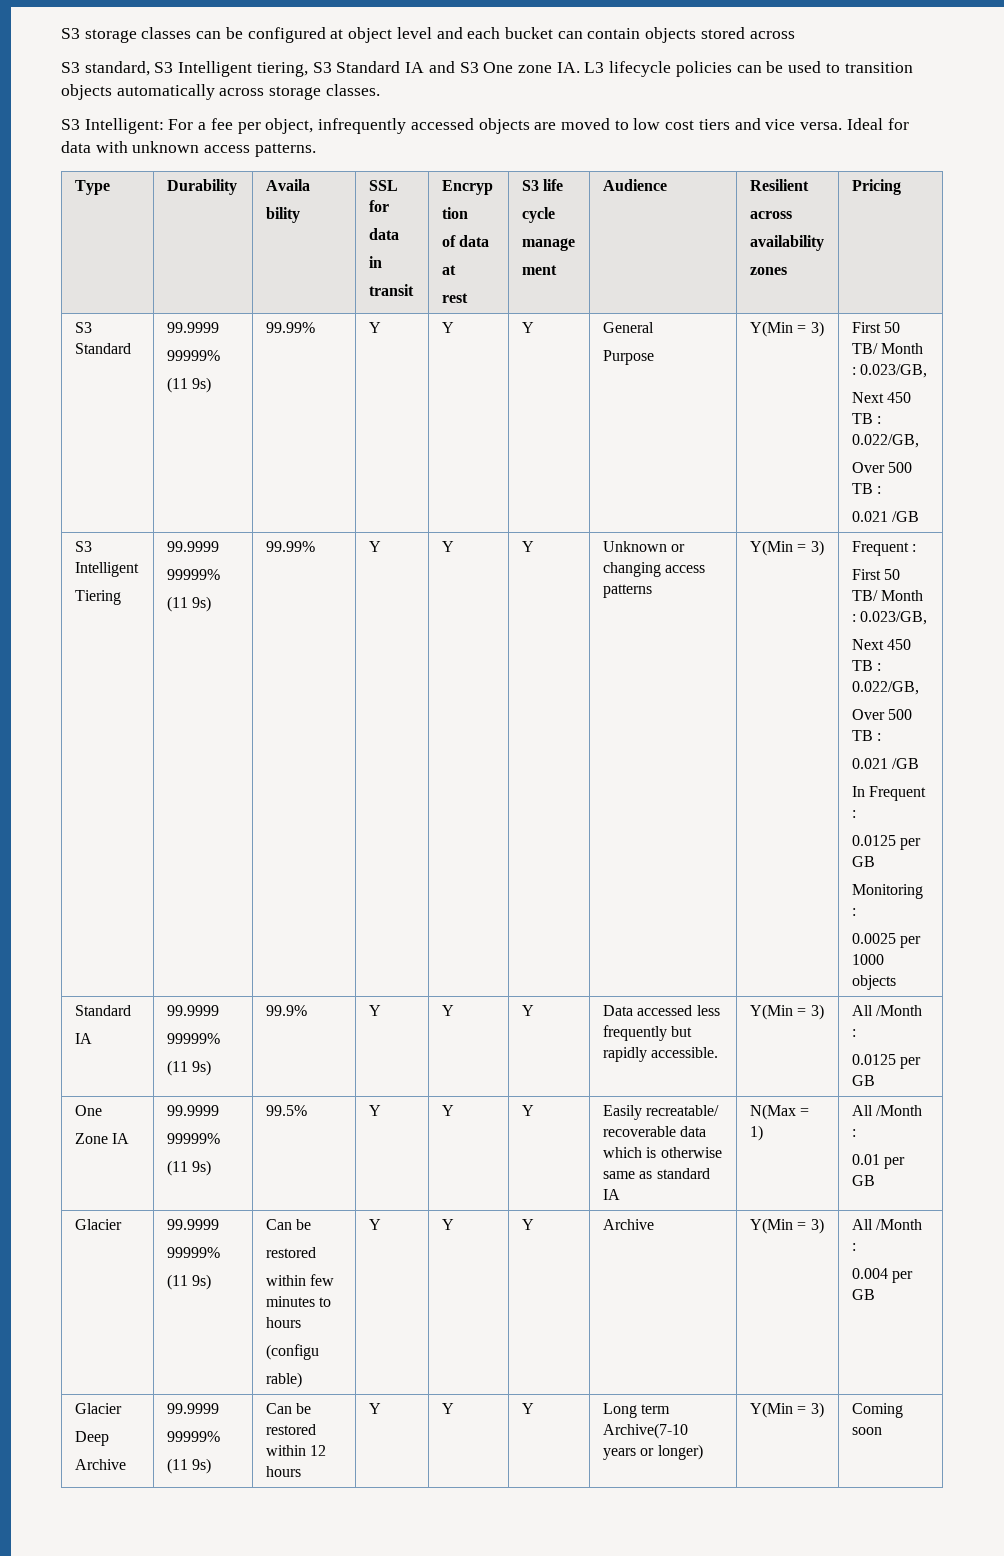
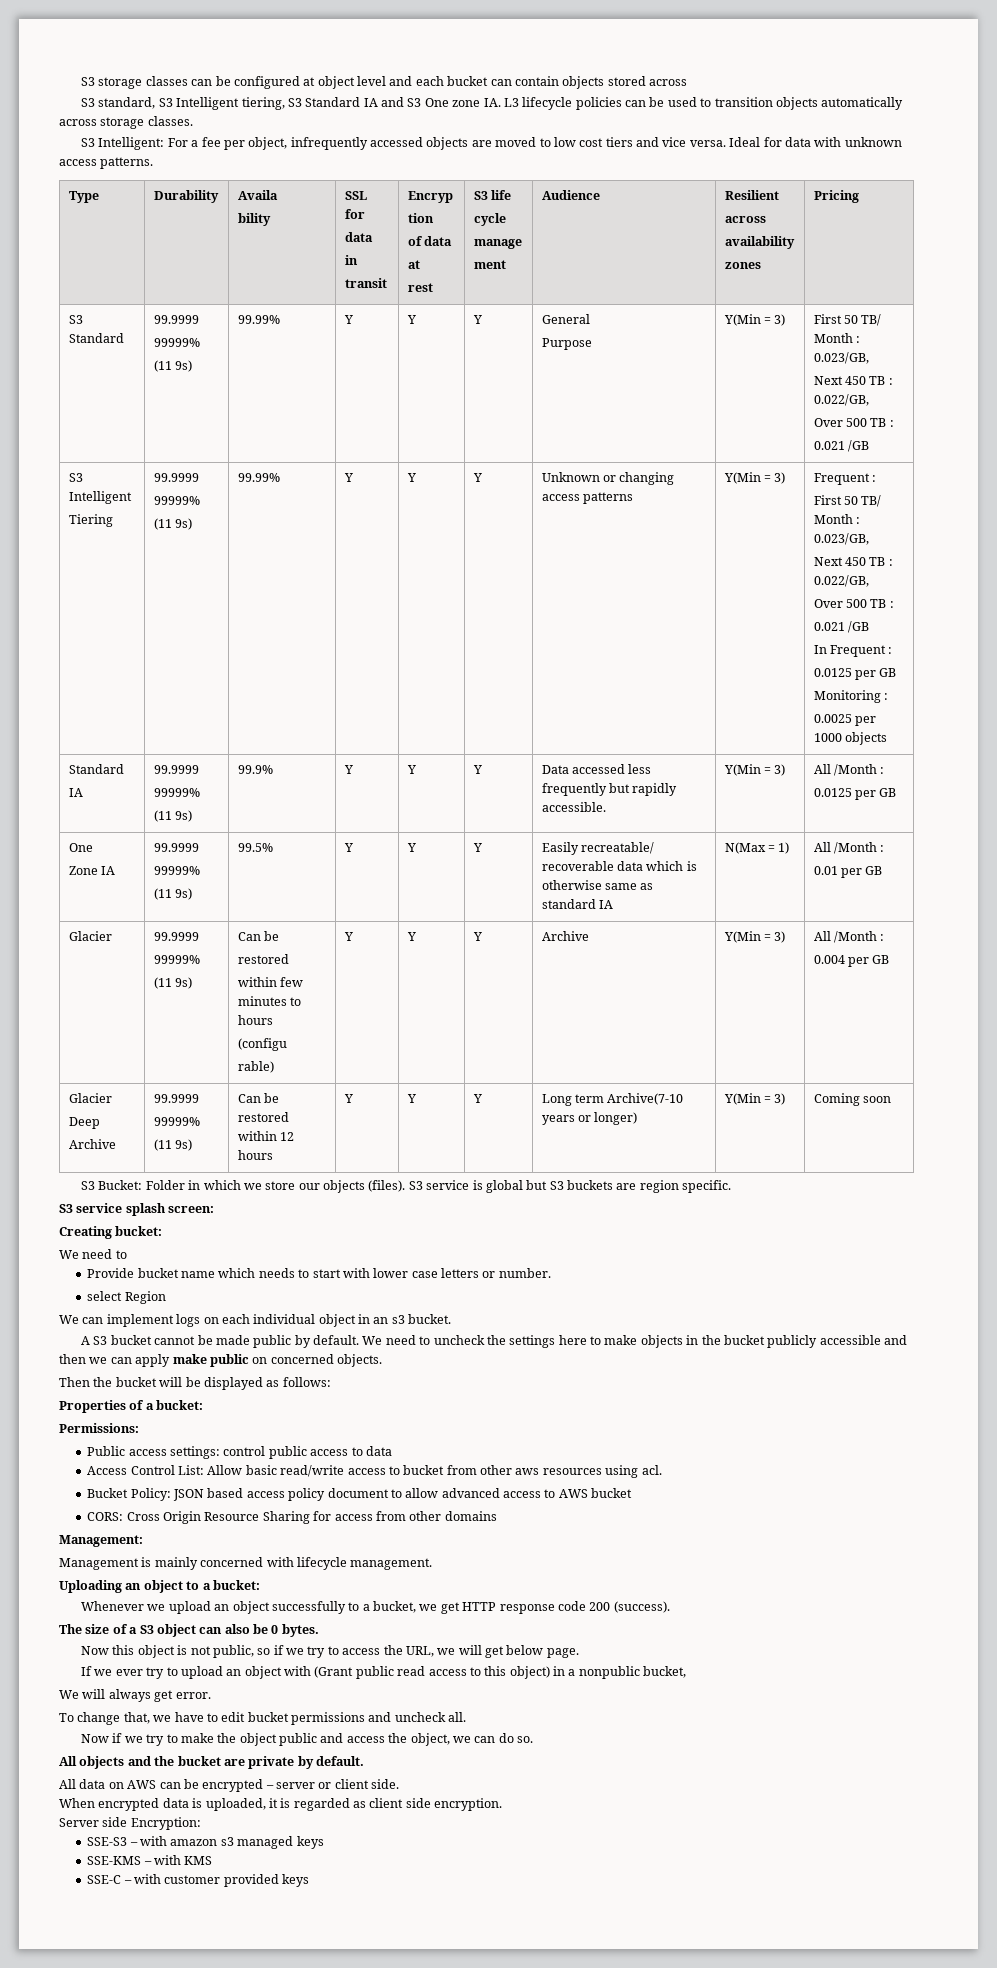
+ S3 Bucket: Folder in which we store our objects (files). S3 service is global but S3 buckets are region specific.
+ S3 service splash screen:
+ Creating bucket:
+ We need to
+ Provide bucket name which needs to start with lower case letters or number.
+ select Region
+ We can implement logs on each individual object in an s3 bucket.
+ A S3 bucket cannot be made public by default. We need to uncheck the settings here to make objects in the bucket publicly accessible and then we can apply make public on concerned objects.
+ Then the bucket will be displayed as follows:
+ Properties of a bucket:
+ Permissions:
+ Public access settings: control public access to data
+ Access Control List: Allow basic read/write access to bucket from other aws resources using acl.
+ Bucket Policy: JSON based access policy document to allow advanced access to AWS bucket
+ CORS: Cross Origin Resource Sharing for access from other domains
+ Management:
+ Management is mainly concerned with lifecycle management.
+ Uploading an object to a bucket:
+ Whenever we upload an object successfully to a bucket, we get HTTP response code 200 (success).
+ The size of a S3 object can also be 0 bytes.
+ Now this object is not public, so if we try to access the URL, we will get below page.
+ If we ever try to upload an object with (Grant public read access to this object) in a nonpublic bucket,
+ We will always get error.
+ To change that, we have to edit bucket permissions and uncheck all.
+ Now if we try to make the object public and access the object, we can do so.
+ All objects and the bucket are private by default.
+ All data on AWS can be encrypted – server or client side.
+ When encrypted data is uploaded, it is regarded as client side encryption.
+ Server side Encryption:
+ SSE-S3 – with amazon s3 managed keys
+ SSE-KMS – with KMS
+ SSE-C – with customer provided keys

